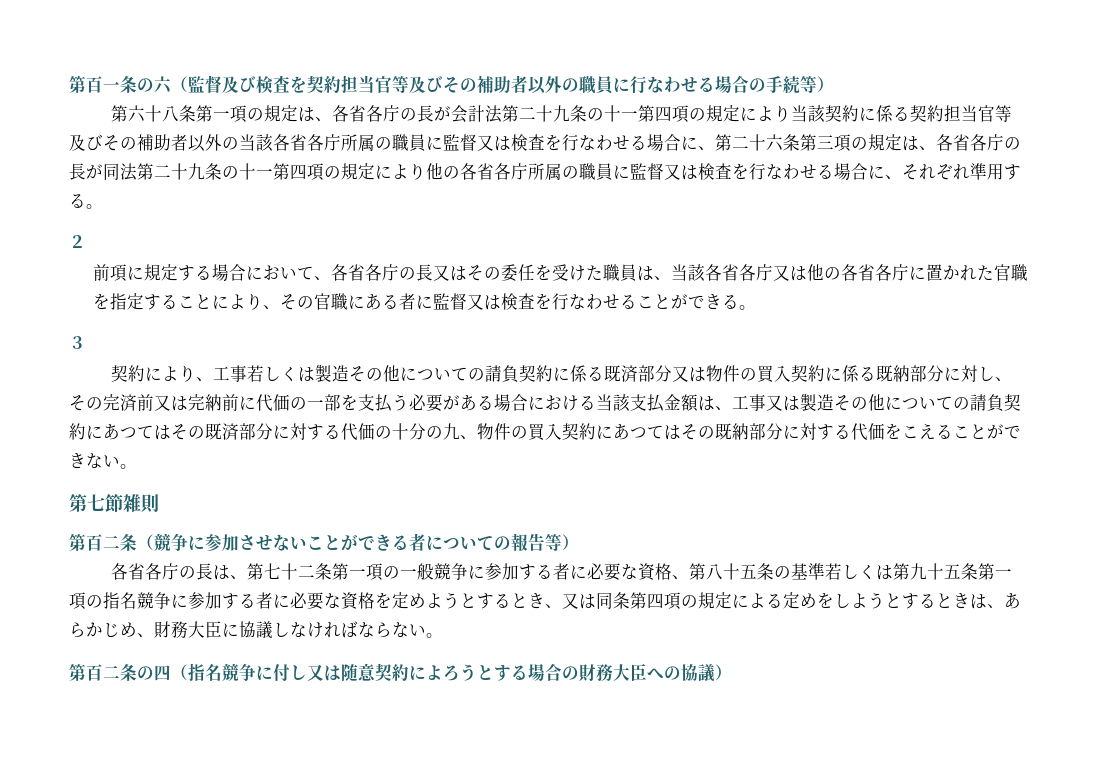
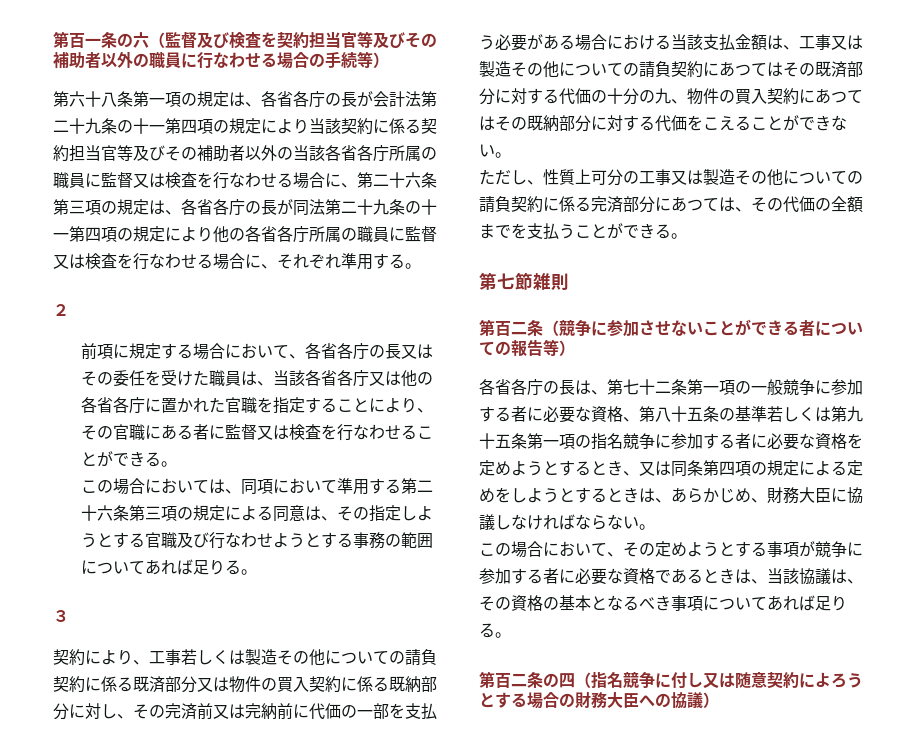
+ この場合においては、同項において準用する第二十六条第三項の規定による同意は、その指定しようとする官職及び行なわせようとする事務の範囲についてあれば足りる。
+ ただし、性質上可分の工事又は製造その他についての請負契約に係る完済部分にあつては、その代価の全額までを支払うことができる。
+ この場合において、その定めようとする事項が競争に参加する者に必要な資格であるときは、当該協議は、その資格の基本となるべき事項についてあれば足りる。

